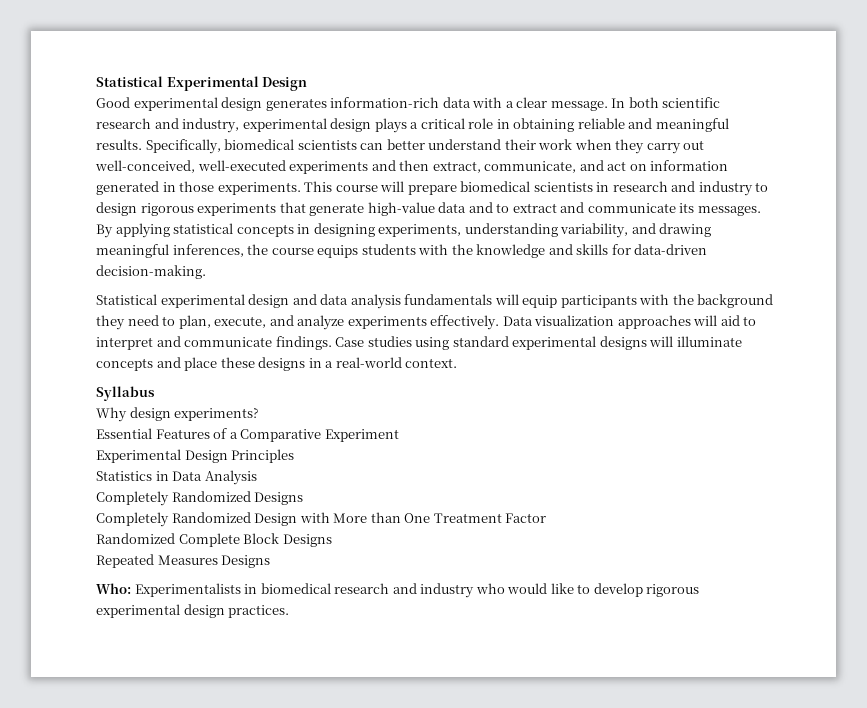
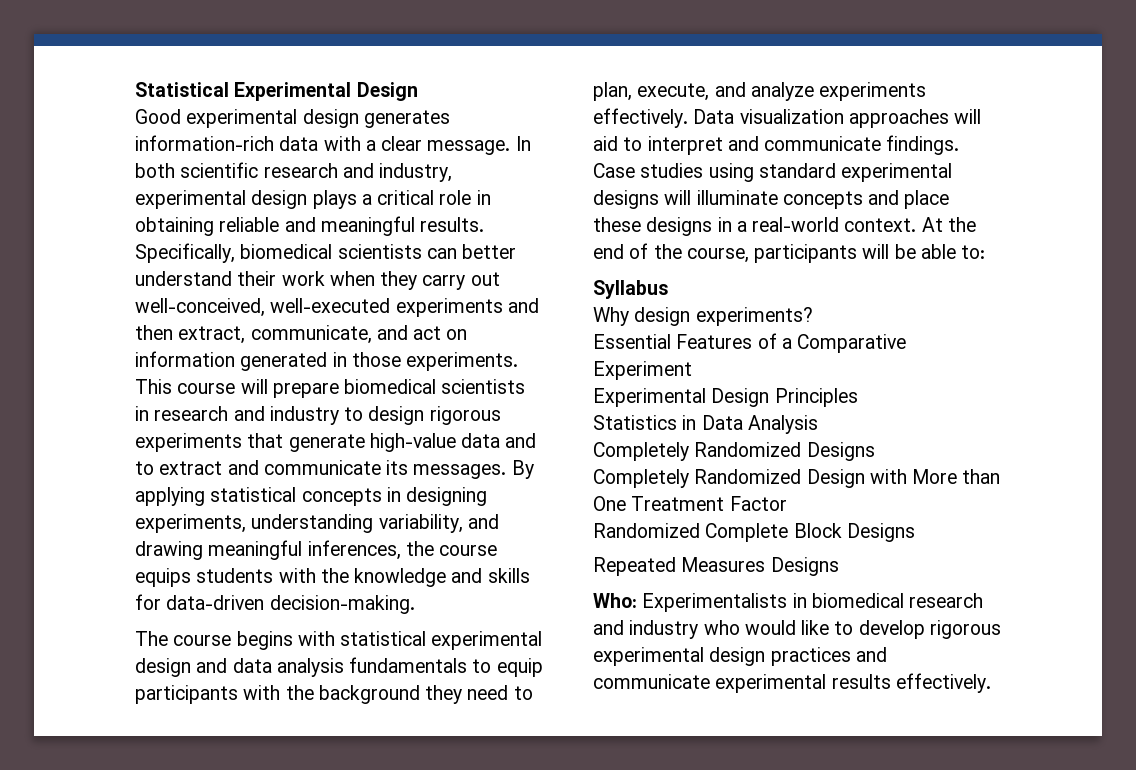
- Statistical experimental design and data analysis fundamentals will equip participants with the background they need to plan, execute, and analyze experiments effectively.
+ The course begins with statistical experimental design and data analysis fundamentals to equip participants with the background they need to plan, execute, and analyze experiments effectively.
+ At the end of the course, participants will be able to:
- Who: Experimentalists in biomedical research and industry who would like to develop rigorous experimental design practices.
+ Who: Experimentalists in biomedical research and industry who would like to develop rigorous experimental design practices and communicate experimental results effectively.

